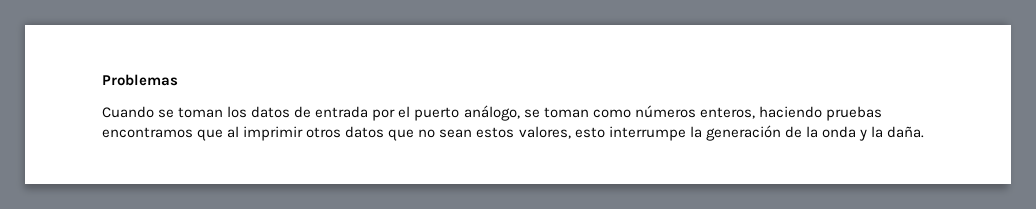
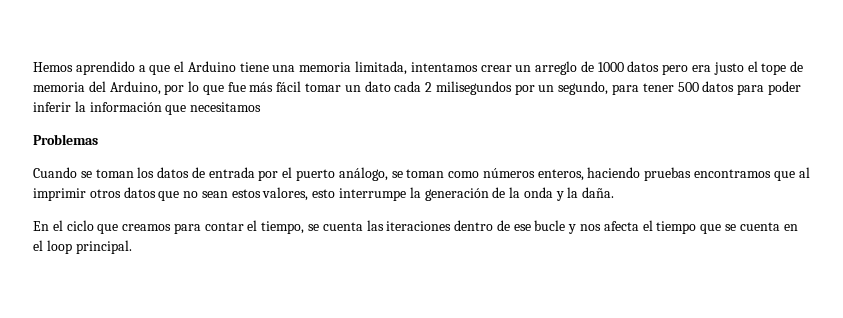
+ Hemos aprendido a que el Arduino tiene una memoria limitada, intentamos crear un arreglo de 1000 datos pero era justo el tope de memoria del Arduino, por lo que fue más fácil tomar un dato cada 2 milisegundos por un segundo, para tener 500 datos para poder inferir la información que necesitamos
+ En el ciclo que creamos para contar el tiempo, se cuenta las iteraciones dentro de ese bucle y nos afecta el tiempo que se cuenta en el loop principal.

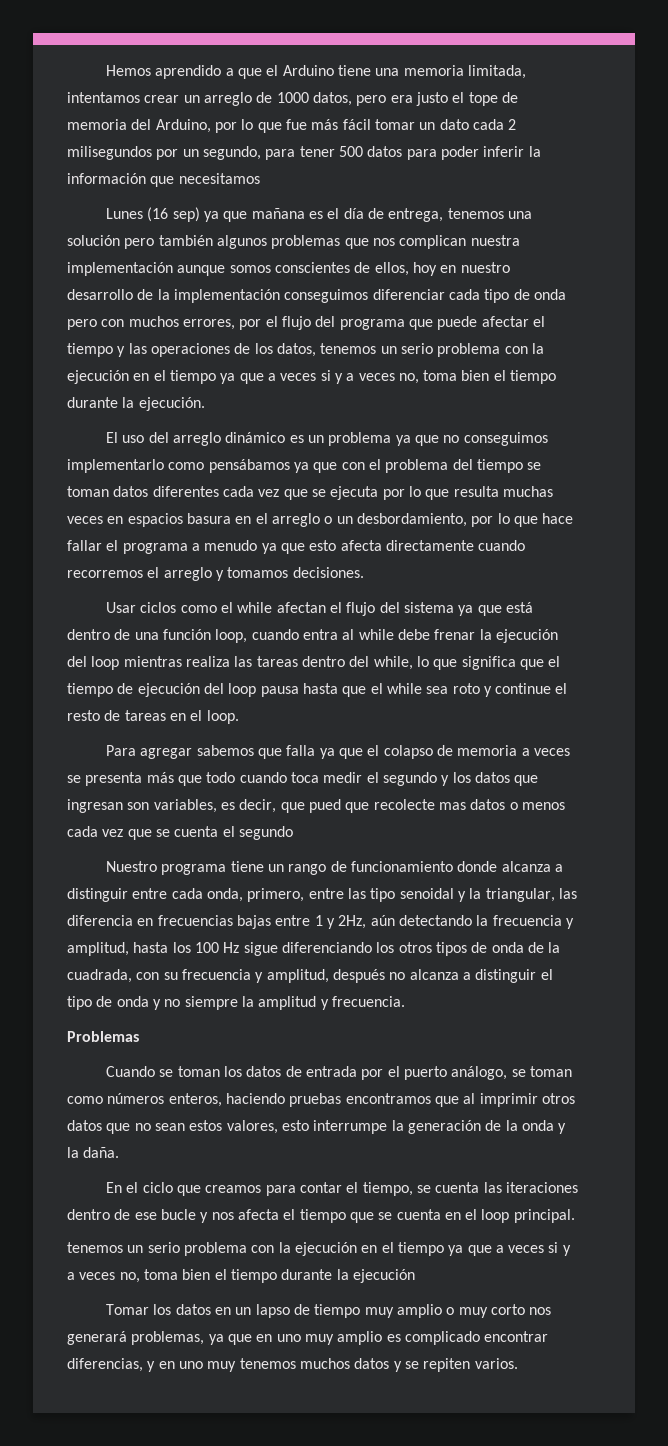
- Hemos aprendido a que el Arduino tiene una memoria limitada, intentamos crear un arreglo de 1000 datos pero era justo el tope de memoria del Arduino, por lo que fue más fácil tomar un dato cada 2 milisegundos por un segundo, para tener 500 datos para poder inferir la información que necesitamos
+ Hemos aprendido a que el Arduino tiene una memoria limitada, intentamos crear un arreglo de 1000 datos, pero era justo el tope de memoria del Arduino, por lo que fue más fácil tomar un dato cada 2 milisegundos por un segundo, para tener 500 datos para poder inferir la información que necesitamos
+ Lunes (16 sep) ya que mañana es el día de entrega, tenemos una solución pero también algunos problemas que nos complican nuestra implementación aunque somos conscientes de ellos, hoy en nuestro desarrollo de la implementación conseguimos diferenciar cada tipo de onda pero con muchos errores, por el flujo del programa que puede afectar el tiempo y las operaciones de los datos, tenemos un serio problema con la ejecución en el tiempo ya que a veces si y a veces no, toma bien el tiempo durante la ejecución.
+ El uso del arreglo dinámico es un problema ya que no conseguimos implementarlo como pensábamos ya que con el problema del tiempo se toman datos diferentes cada vez que se ejecuta por lo que resulta muchas veces en espacios basura en el arreglo o un desbordamiento, por lo que hace fallar el programa a menudo ya que esto afecta directamente cuando recorremos el arreglo y tomamos decisiones.
+ Usar ciclos como el while afectan el flujo del sistema ya que está dentro de una función loop, cuando entra al while debe frenar la ejecución del loop mientras realiza las tareas dentro del while, lo que significa que el tiempo de ejecución del loop pausa hasta que el while sea roto y continue el resto de tareas en el loop.
+ Para agregar sabemos que falla ya que el colapso de memoria a veces se presenta más que todo cuando toca medir el segundo y los datos que ingresan son variables, es decir, que pued que recolecte mas datos o menos cada vez que se cuenta el segundo
+ Nuestro programa tiene un rango de funcionamiento donde alcanza a distinguir entre cada onda, primero, entre las tipo senoidal y la triangular, las diferencia en frecuencias bajas entre 1 y 2Hz, aún detectando la frecuencia y amplitud, hasta los 100 Hz sigue diferenciando los otros tipos de onda de la cuadrada, con su frecuencia y amplitud, después no alcanza a distinguir el tipo de onda y no siempre la amplitud y frecuencia.
+ tenemos un serio problema con la ejecución en el tiempo ya que a veces si y a veces no, toma bien el tiempo durante la ejecución
+ Tomar los datos en un lapso de tiempo muy amplio o muy corto nos generará problemas, ya que en uno muy amplio es complicado encontrar diferencias, y en uno muy tenemos muchos datos y se repiten varios.

